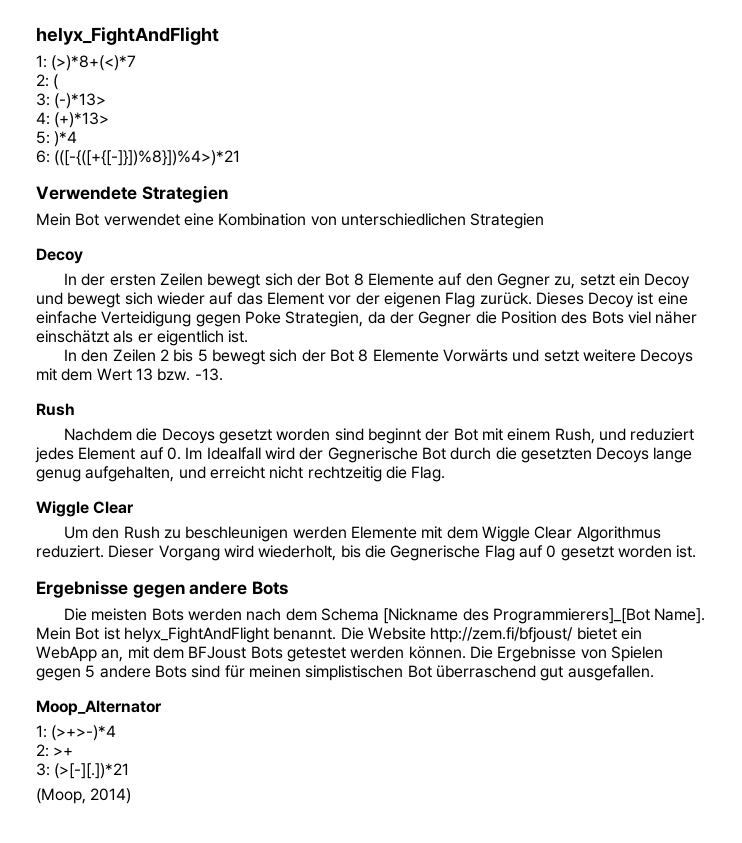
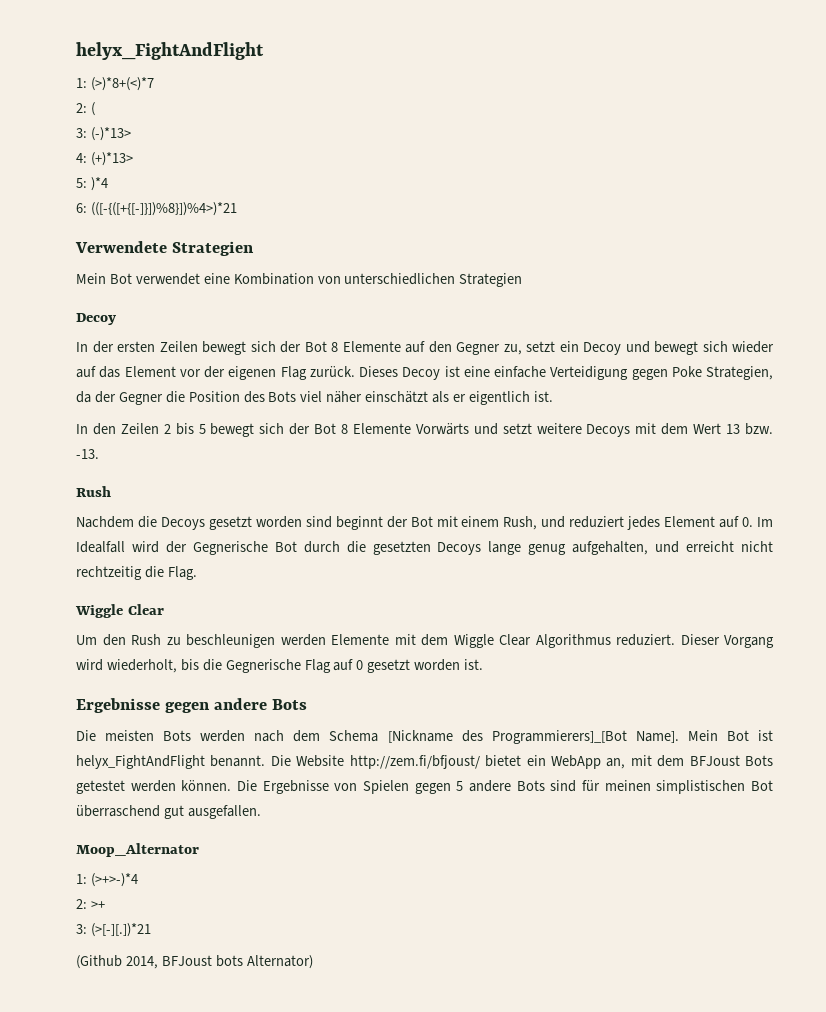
- (Moop, 2014)
+ (Github 2014, BFJoust bots Alternator)

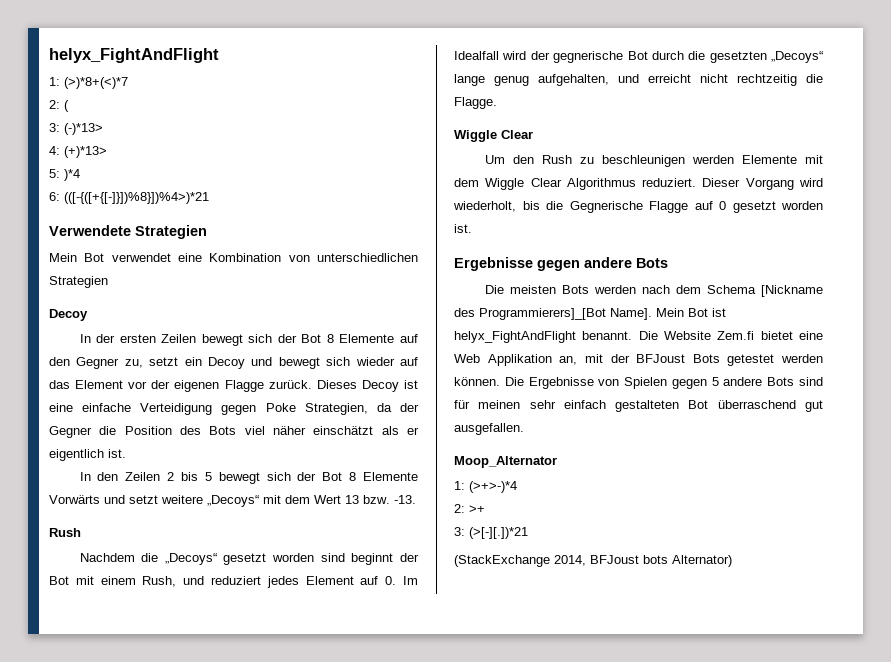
- In der ersten Zeilen bewegt sich der Bot 8 Elemente auf den Gegner zu, setzt ein Decoy und bewegt sich wieder auf das Element vor der eigenen Flag zurück.
+ In der ersten Zeilen bewegt sich der Bot 8 Elemente auf den Gegner zu, setzt ein Decoy und bewegt sich wieder auf das Element vor der eigenen Flagge zurück.
- In den Zeilen 2 bis 5 bewegt sich der Bot 8 Elemente Vorwärts und setzt weitere Decoys mit dem Wert 13 bzw. -13.
+ In den Zeilen 2 bis 5 bewegt sich der Bot 8 Elemente Vorwärts und setzt weitere „Decoys“ mit dem Wert 13 bzw. -13.
- Nachdem die Decoys gesetzt worden sind beginnt der Bot mit einem Rush, und reduziert jedes Element auf 0. Im Idealfall wird der Gegnerische Bot durch die gesetzten Decoys lange genug aufgehalten, und erreicht nicht rechtzeitig die Flag.
+ Nachdem die „Decoys“ gesetzt worden sind beginnt der Bot mit einem Rush, und reduziert jedes Element auf 0. Im Idealfall wird der gegnerische Bot durch die gesetzten „Decoys“ lange genug aufgehalten, und erreicht nicht rechtzeitig die Flagge.
- Dieser Vorgang wird wiederholt, bis die Gegnerische Flag auf 0 gesetzt worden ist.
+ Dieser Vorgang wird wiederholt, bis die Gegnerische Flagge auf 0 gesetzt worden ist.
- Die Website http://zem.fi/bfjoust/ bietet ein WebApp an, mit dem BFJoust Bots getestet werden können.
+ Die Website Zem.fi bietet eine Web Applikation an, mit der BFJoust Bots getestet werden können.
- Die Ergebnisse von Spielen gegen 5 andere Bots sind für meinen simplistischen Bot überraschend gut ausgefallen.
+ Die Ergebnisse von Spielen gegen 5 andere Bots sind für meinen sehr einfach gestalteten Bot überraschend gut ausgefallen.
- (Github 2014, BFJoust bots Alternator)
+ (StackExchange 2014, BFJoust bots Alternator)

